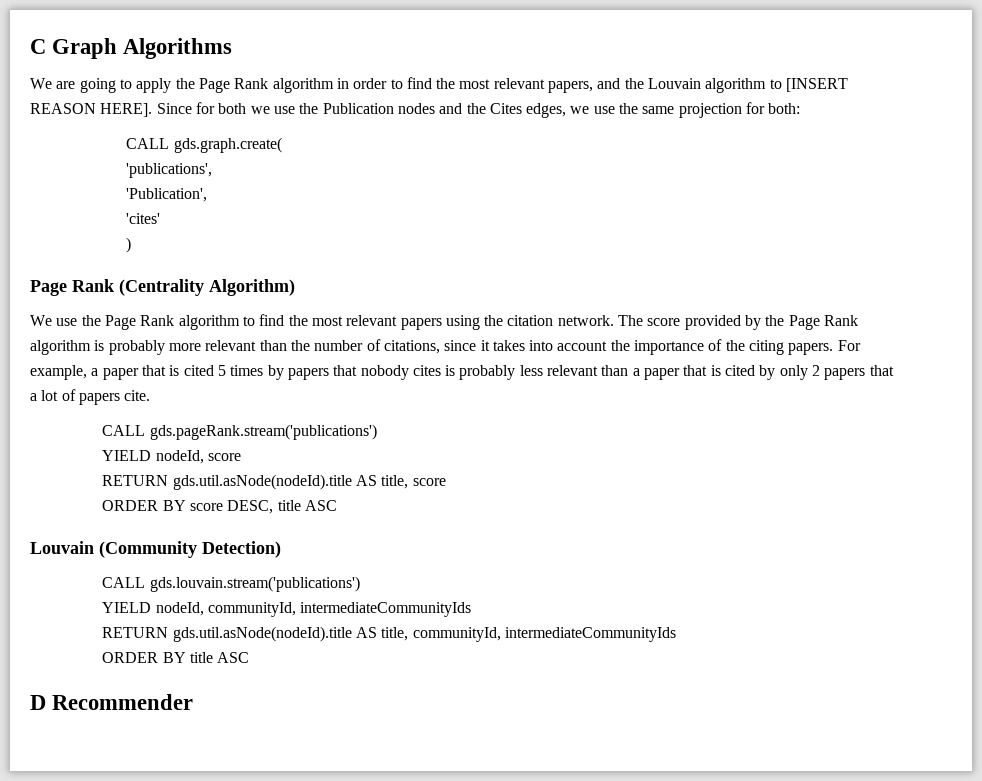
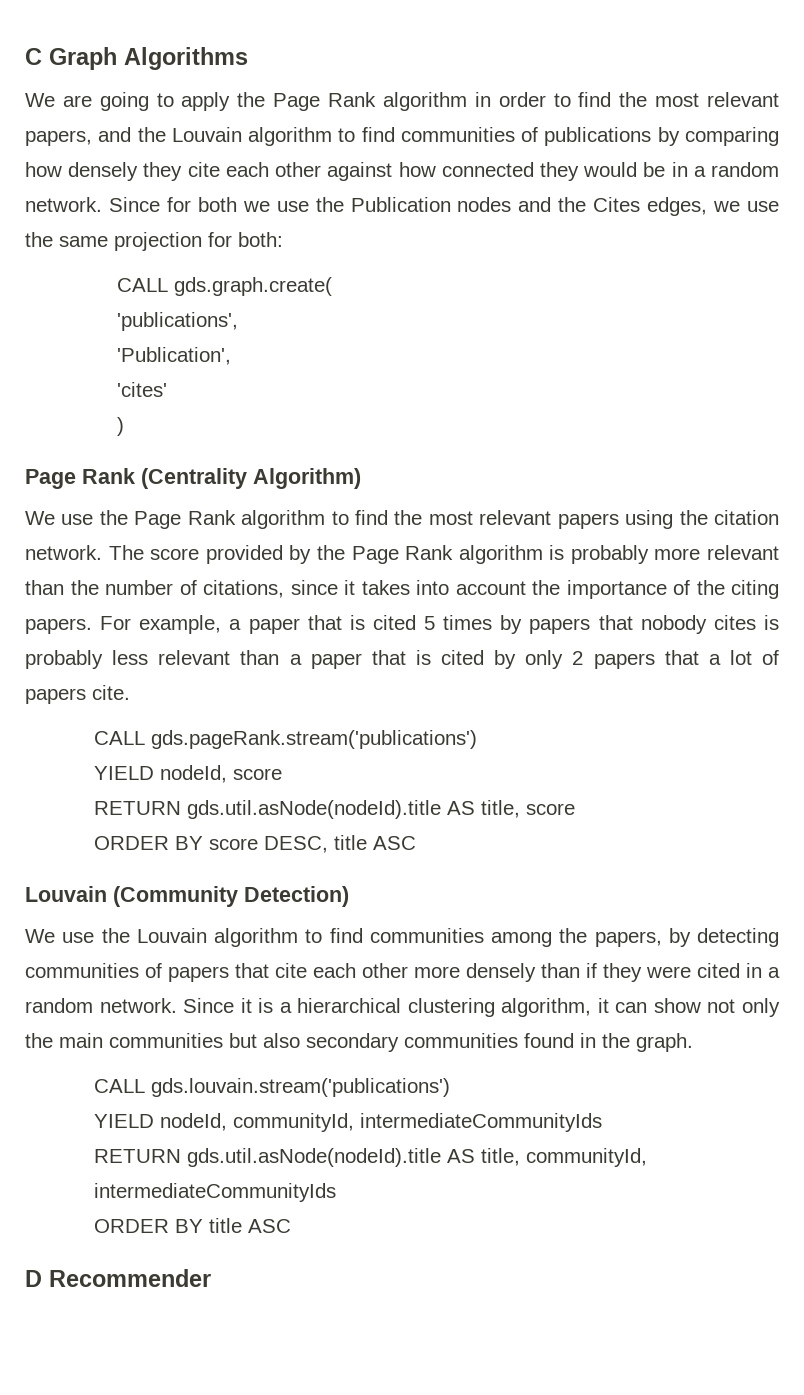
- We are going to apply the Page Rank algorithm in order to find the most relevant papers, and the Louvain algorithm to [INSERT REASON HERE].
+ We are going to apply the Page Rank algorithm in order to find the most relevant papers, and the Louvain algorithm to find communities of publications by comparing how densely they cite each other against how connected they would be in a random network.
+ We use the Louvain algorithm to find communities among the papers, by detecting communities of papers that cite each other more densely than if they were cited in a random network. Since it is a hierarchical clustering algorithm, it can show not only the main communities but also secondary communities found in the graph.

